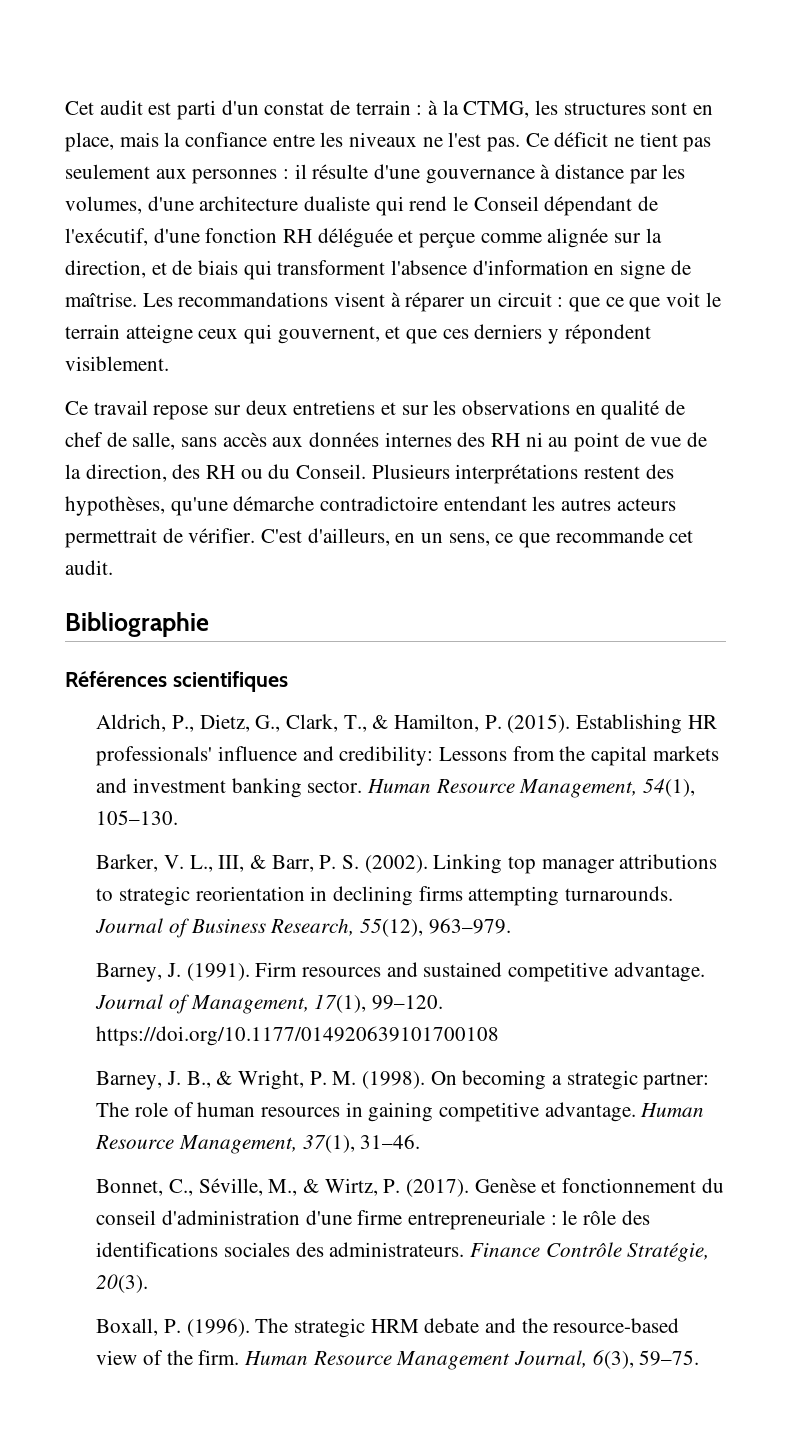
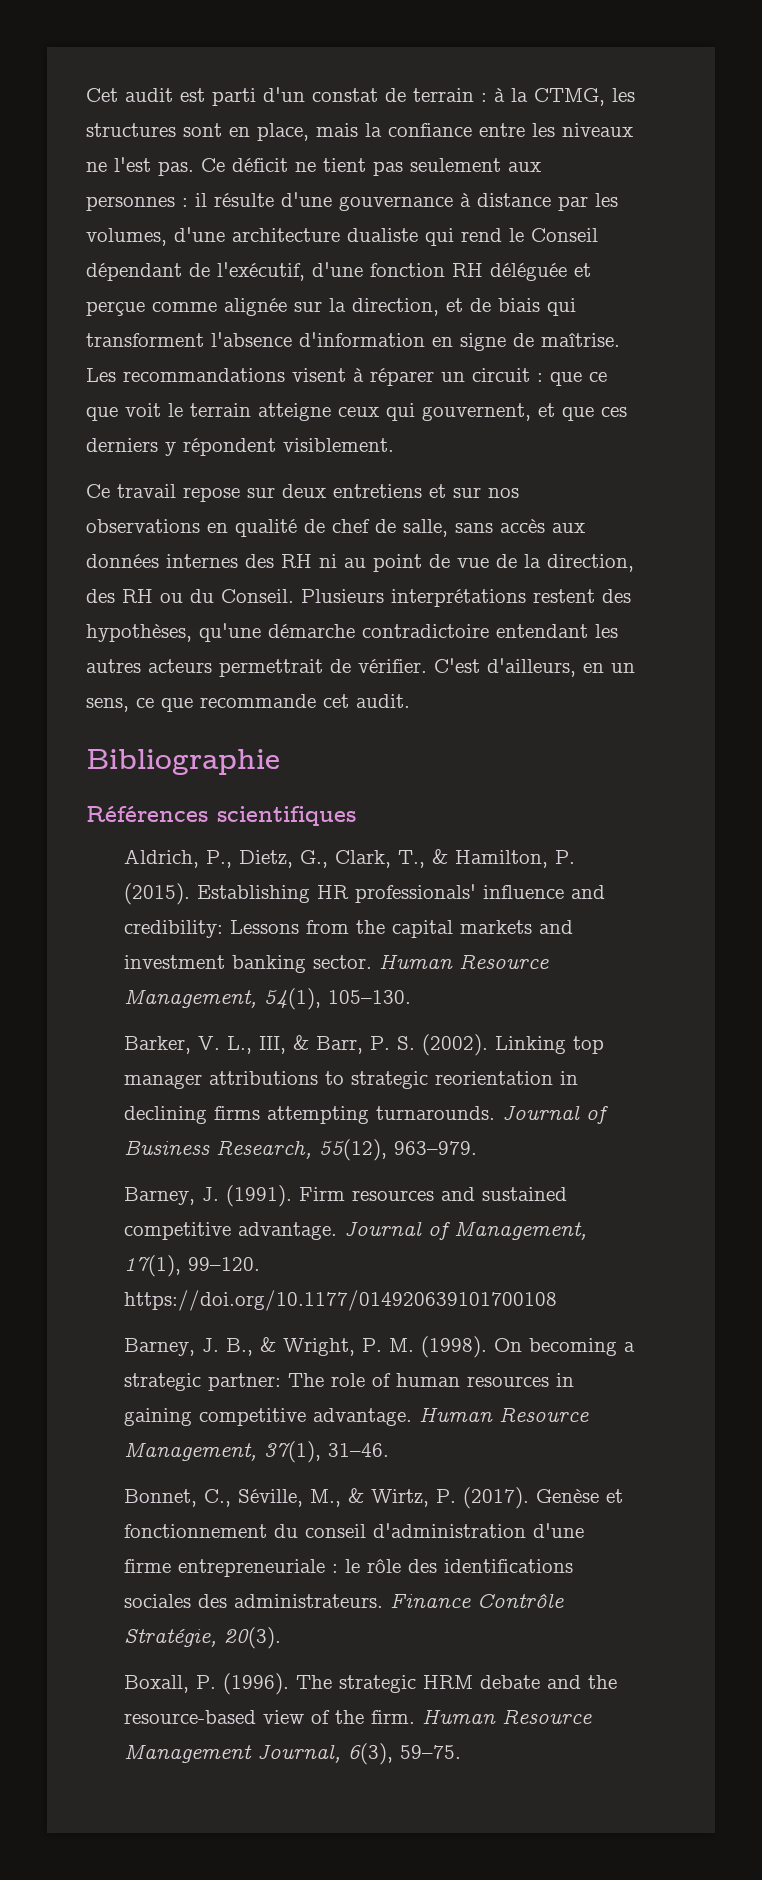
- Ce travail repose sur deux entretiens et sur les observations en qualité de chef de salle, sans accès aux données internes des RH ni au point de vue de la direction, des RH ou du Conseil.
+ Ce travail repose sur deux entretiens et sur nos observations en qualité de chef de salle, sans accès aux données internes des RH ni au point de vue de la direction, des RH ou du Conseil.

